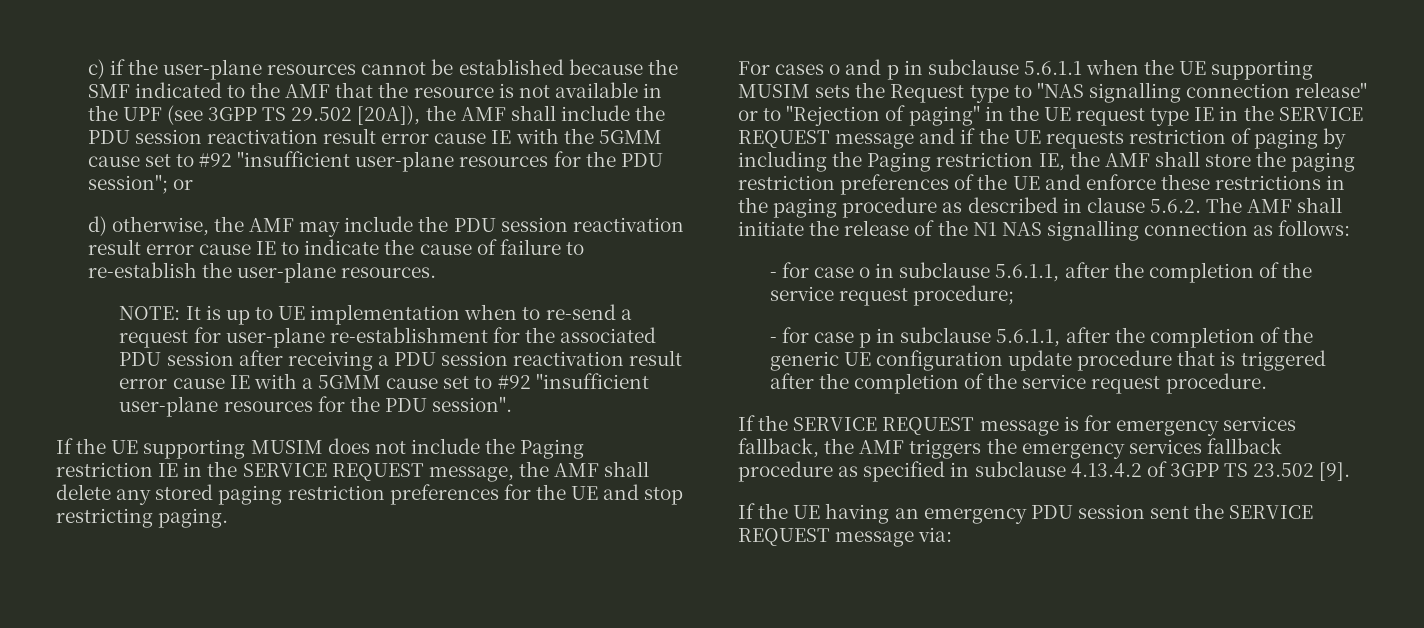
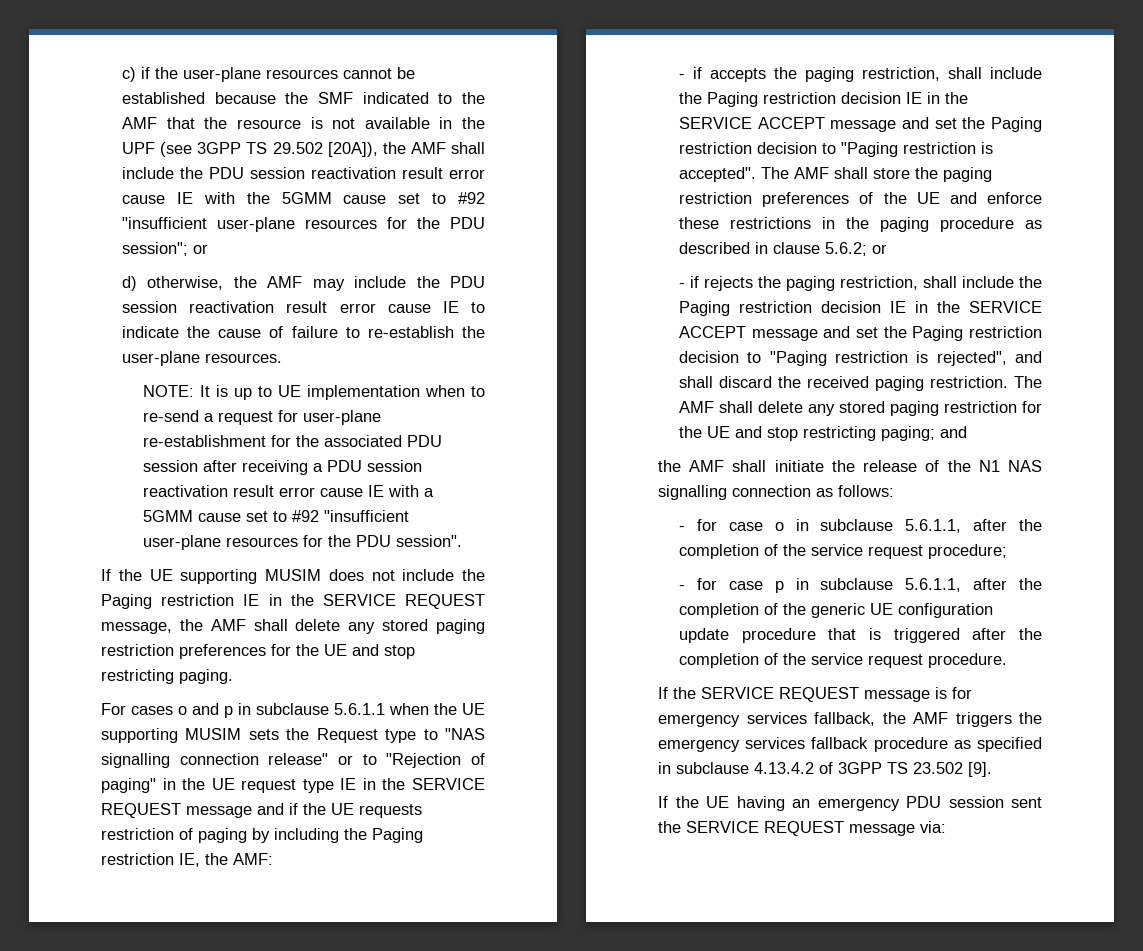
- For cases o and p in subclause 5.6.1.1 when the UE supporting MUSIM sets the Request type to "NAS signalling connection release" or to "Rejection of paging" in the UE request type IE in the SERVICE REQUEST message and if the UE requests restriction of paging by including the Paging restriction IE, the AMF shall store the paging restriction preferences of the UE and enforce these restrictions in the paging procedure as described in clause 5.6.2. The AMF shall initiate the release of the N1 NAS signalling connection as follows:
+ For cases o and p in subclause 5.6.1.1 when the UE supporting MUSIM sets the Request type to "NAS signalling connection release" or to "Rejection of paging" in the UE request type IE in the SERVICE REQUEST message and if the UE requests restriction of paging by including the Paging restriction IE, the AMF:
+ - if accepts the paging restriction, shall include the Paging restriction decision IE in the SERVICE ACCEPT message and set the Paging restriction decision to "Paging restriction is accepted". The AMF shall store the paging restriction preferences of the UE and enforce these restrictions in the paging procedure as described in clause 5.6.2; or
+ - if rejects the paging restriction, shall include the Paging restriction decision IE in the SERVICE ACCEPT message and set the Paging restriction decision to "Paging restriction is rejected", and shall discard the received paging restriction. The AMF shall delete any stored paging restriction for the UE and stop restricting paging; and
+ the AMF shall initiate the release of the N1 NAS signalling connection as follows:

